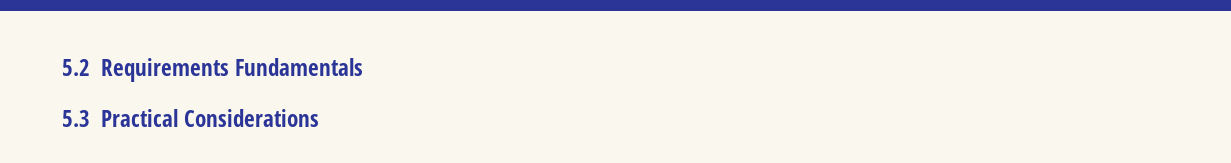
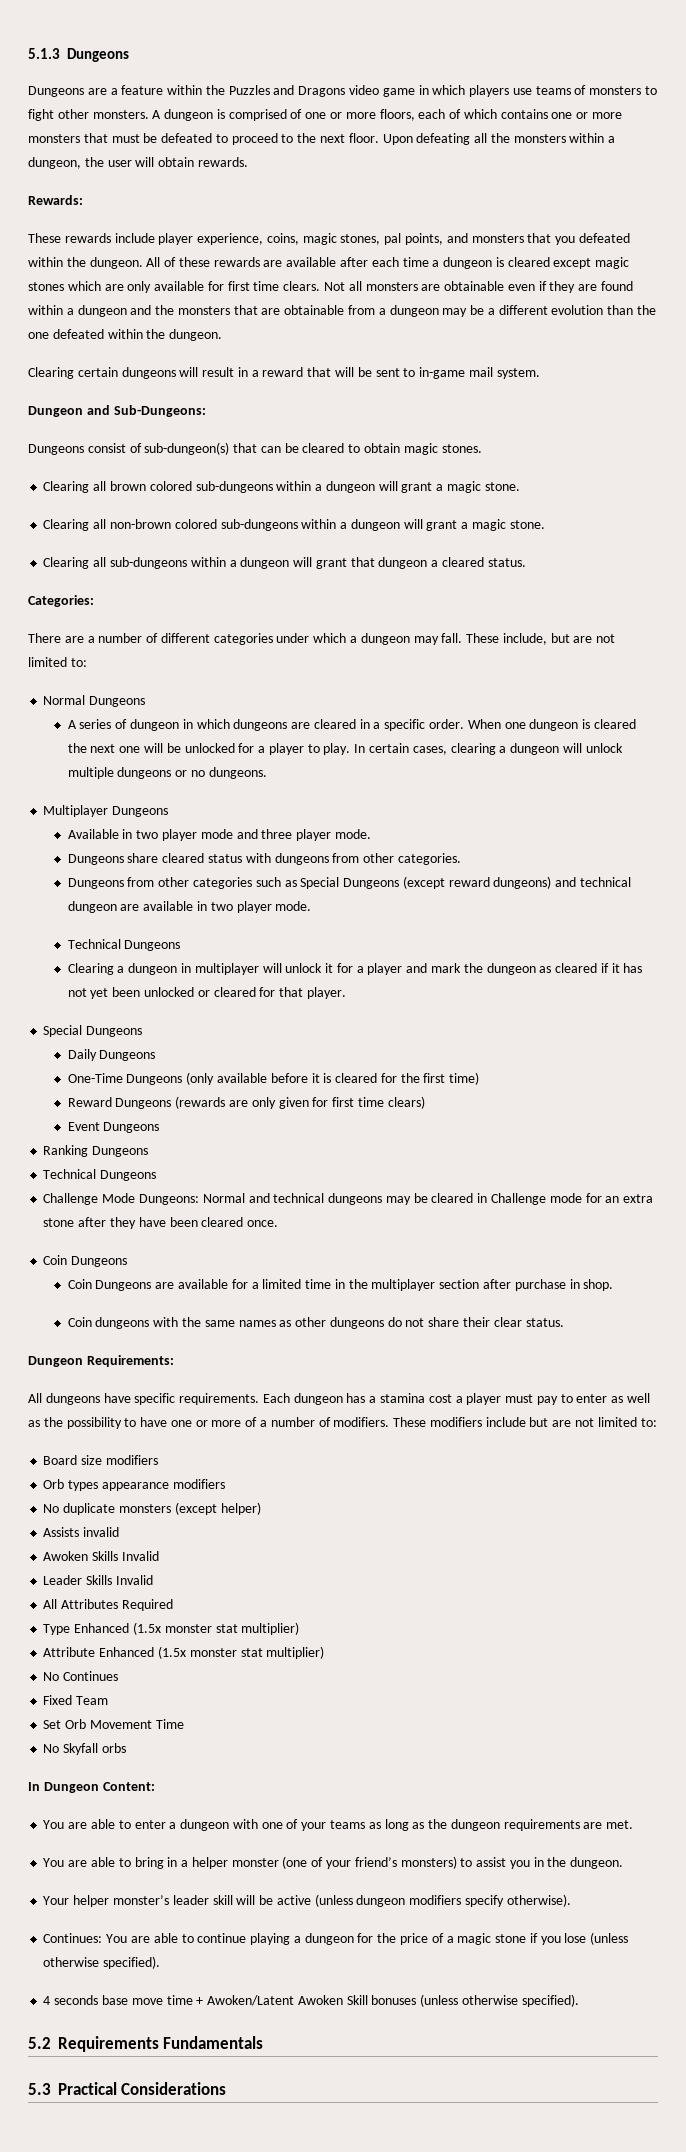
+ 5.1.3 Dungeons
+ Dungeons are a feature within the Puzzles and Dragons video game in which players use teams of monsters to fight other monsters. A dungeon is comprised of one or more floors, each of which contains one or more monsters that must be defeated to proceed to the next floor. Upon defeating all the monsters within a dungeon, the user will obtain rewards.
+ Rewards:
+ These rewards include player experience, coins, magic stones, pal points, and monsters that you defeated within the dungeon. All of these rewards are available after each time a dungeon is cleared except magic stones which are only available for first time clears. Not all monsters are obtainable even if they are found within a dungeon and the monsters that are obtainable from a dungeon may be a different evolution than the one defeated within the dungeon.
+ Clearing certain dungeons will result in a reward that will be sent to in-game mail system.
+ Dungeon and Sub-Dungeons:
+ Dungeons consist of sub-dungeon(s) that can be cleared to obtain magic stones.
+ Clearing all brown colored sub-dungeons within a dungeon will grant a magic stone.
+ Clearing all non-brown colored sub-dungeons within a dungeon will grant a magic stone.
+ Clearing all sub-dungeons within a dungeon will grant that dungeon a cleared status.
+ Categories:
+ There are a number of different categories under which a dungeon may fall. These include, but are not limited to:
+ Normal Dungeons
+ A series of dungeon in which dungeons are cleared in a specific order. When one dungeon is cleared the next one will be unlocked for a player to play. In certain cases, clearing a dungeon will unlock multiple dungeons or no dungeons.
+ Multiplayer Dungeons
+ Available in two player mode and three player mode.
+ Dungeons share cleared status with dungeons from other categories.
+ Dungeons from other categories such as Special Dungeons (except reward dungeons) and technical dungeon are available in two player mode.
+ Technical Dungeons
+ Clearing a dungeon in multiplayer will unlock it for a player and mark the dungeon as cleared if it has not yet been unlocked or cleared for that player.
+ Special Dungeons
+ Daily Dungeons
+ One-Time Dungeons (only available before it is cleared for the first time)
+ Reward Dungeons (rewards are only given for first time clears)
+ Event Dungeons
+ Ranking Dungeons
+ Technical Dungeons
+ Challenge Mode Dungeons: Normal and technical dungeons may be cleared in Challenge mode for an extra stone after they have been cleared once.
+ Coin Dungeons
+ Coin Dungeons are available for a limited time in the multiplayer section after purchase in shop.
+ Coin dungeons with the same names as other dungeons do not share their clear status.
+ Dungeon Requirements:
+ All dungeons have specific requirements. Each dungeon has a stamina cost a player must pay to enter as well as the possibility to have one or more of a number of modifiers. These modifiers include but are not limited to:
+ Board size modifiers
+ Orb types appearance modifiers
+ No duplicate monsters (except helper)
+ Assists invalid
+ Awoken Skills Invalid
+ Leader Skills Invalid
+ All Attributes Required
+ Type Enhanced (1.5x monster stat multiplier)
+ Attribute Enhanced (1.5x monster stat multiplier)
+ No Continues
+ Fixed Team
+ Set Orb Movement Time
+ No Skyfall orbs
+ In Dungeon Content:
+ You are able to enter a dungeon with one of your teams as long as the dungeon requirements are met.
+ You are able to bring in a helper monster (one of your friend’s monsters) to assist you in the dungeon.
+ Your helper monster’s leader skill will be active (unless dungeon modifiers specify otherwise).
+ Continues: You are able to continue playing a dungeon for the price of a magic stone if you lose (unless otherwise specified).
+ 4 seconds base move time + Awoken/Latent Awoken Skill bonuses (unless otherwise specified).

